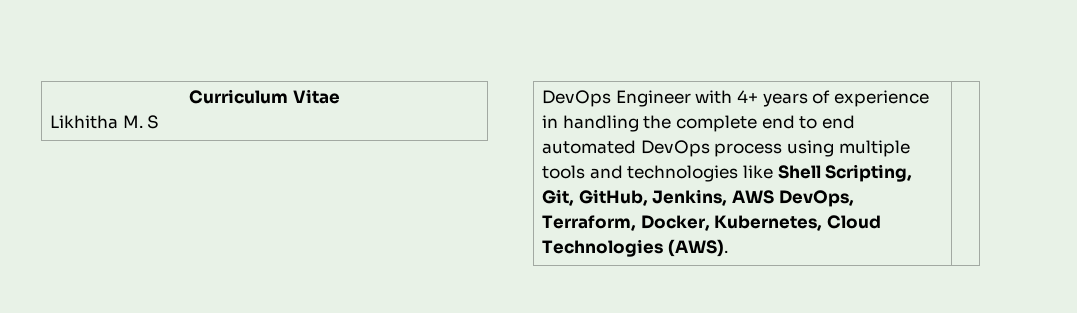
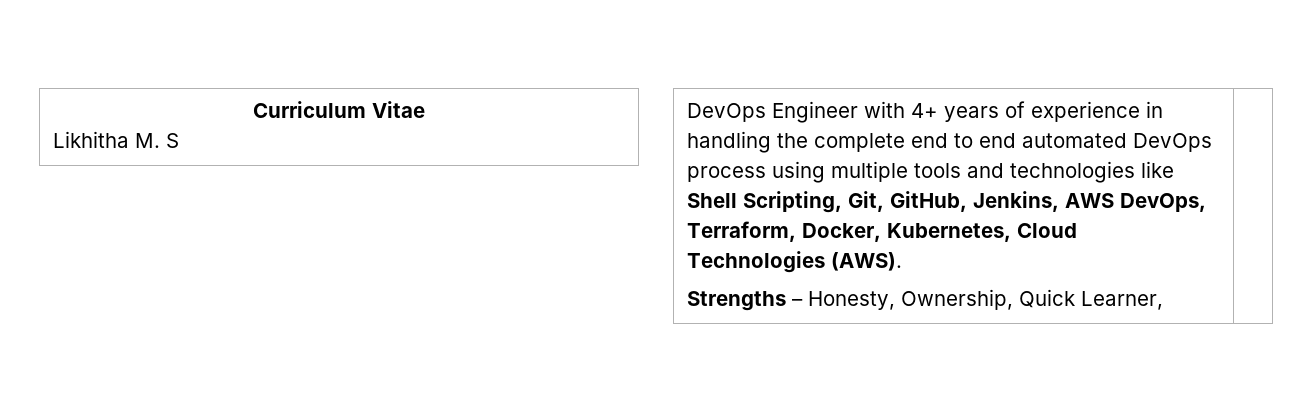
+ Strengths – Honesty, Ownership, Quick Learner,

